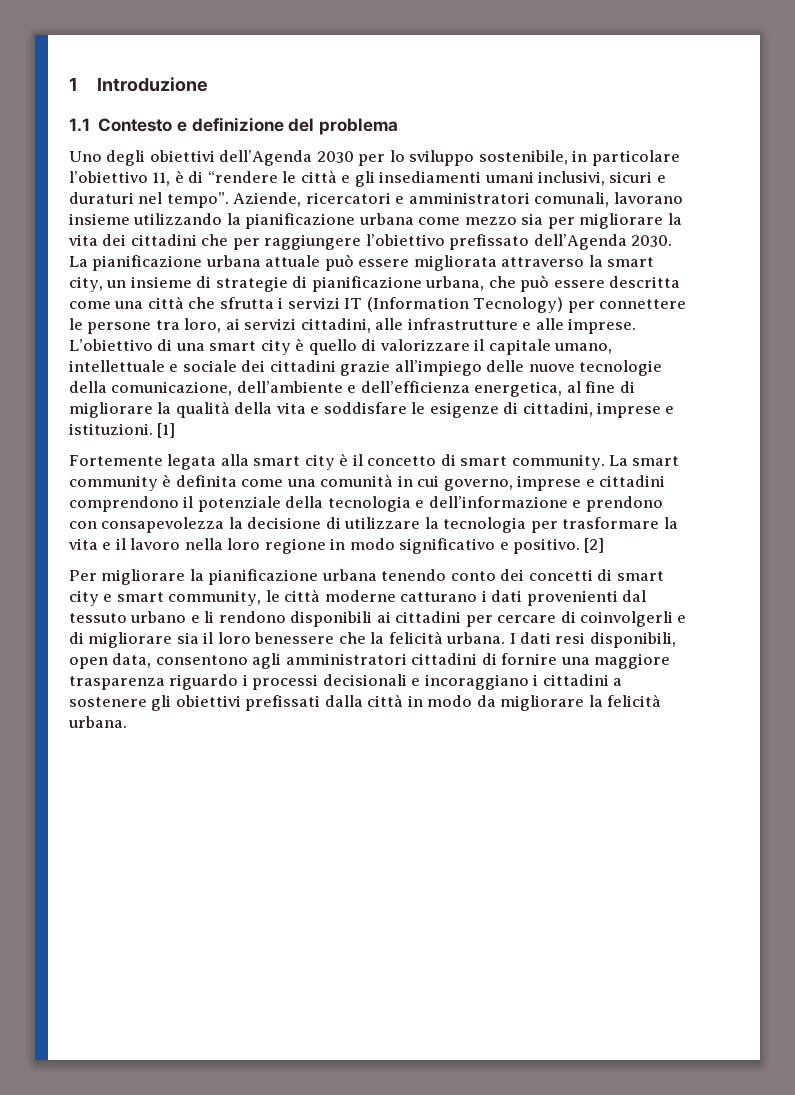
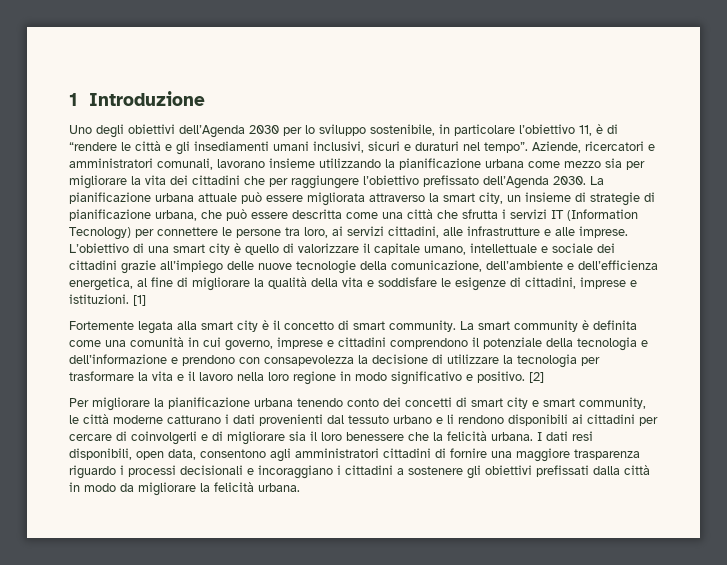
- 1.1 Contesto e definizione del problema

